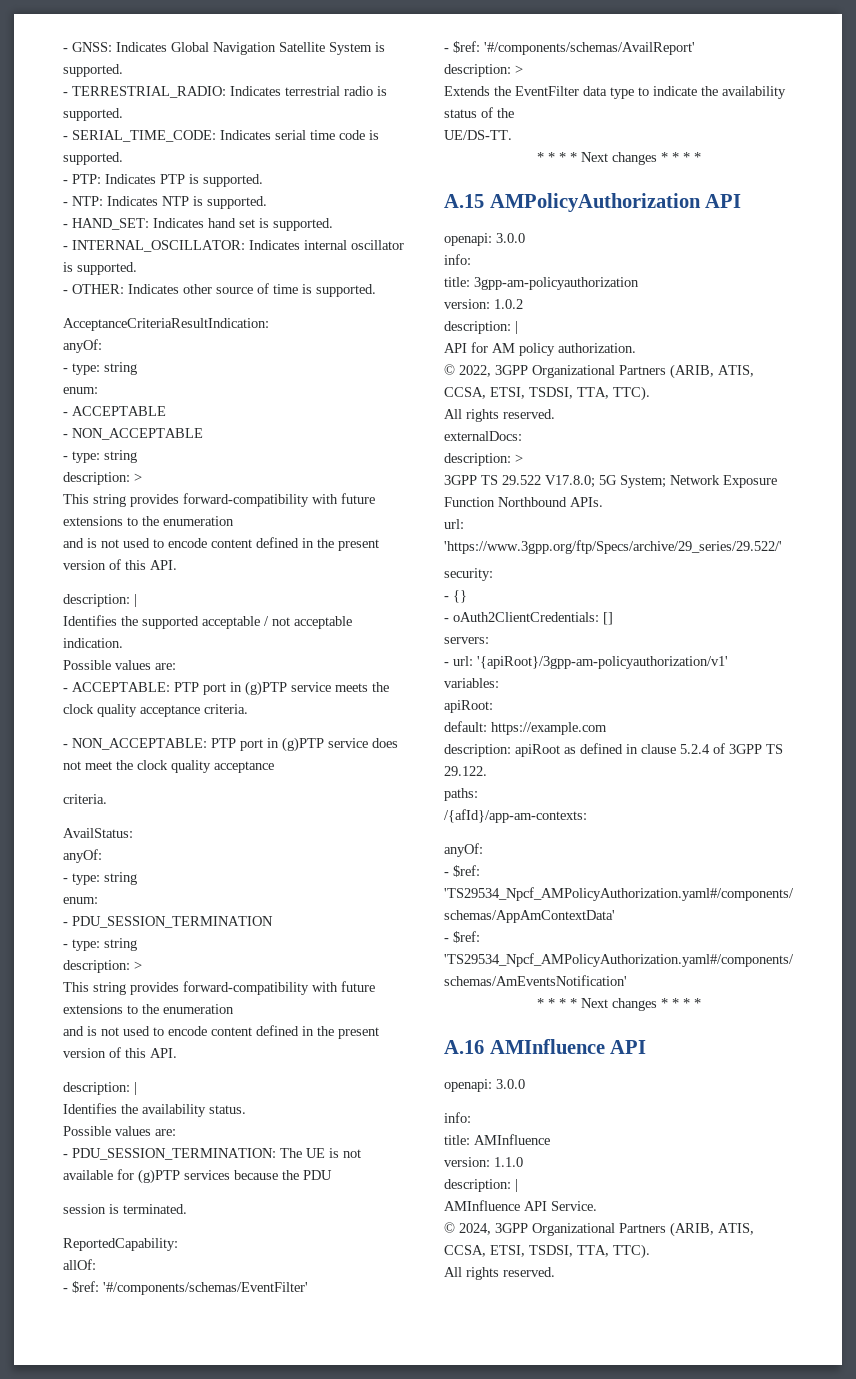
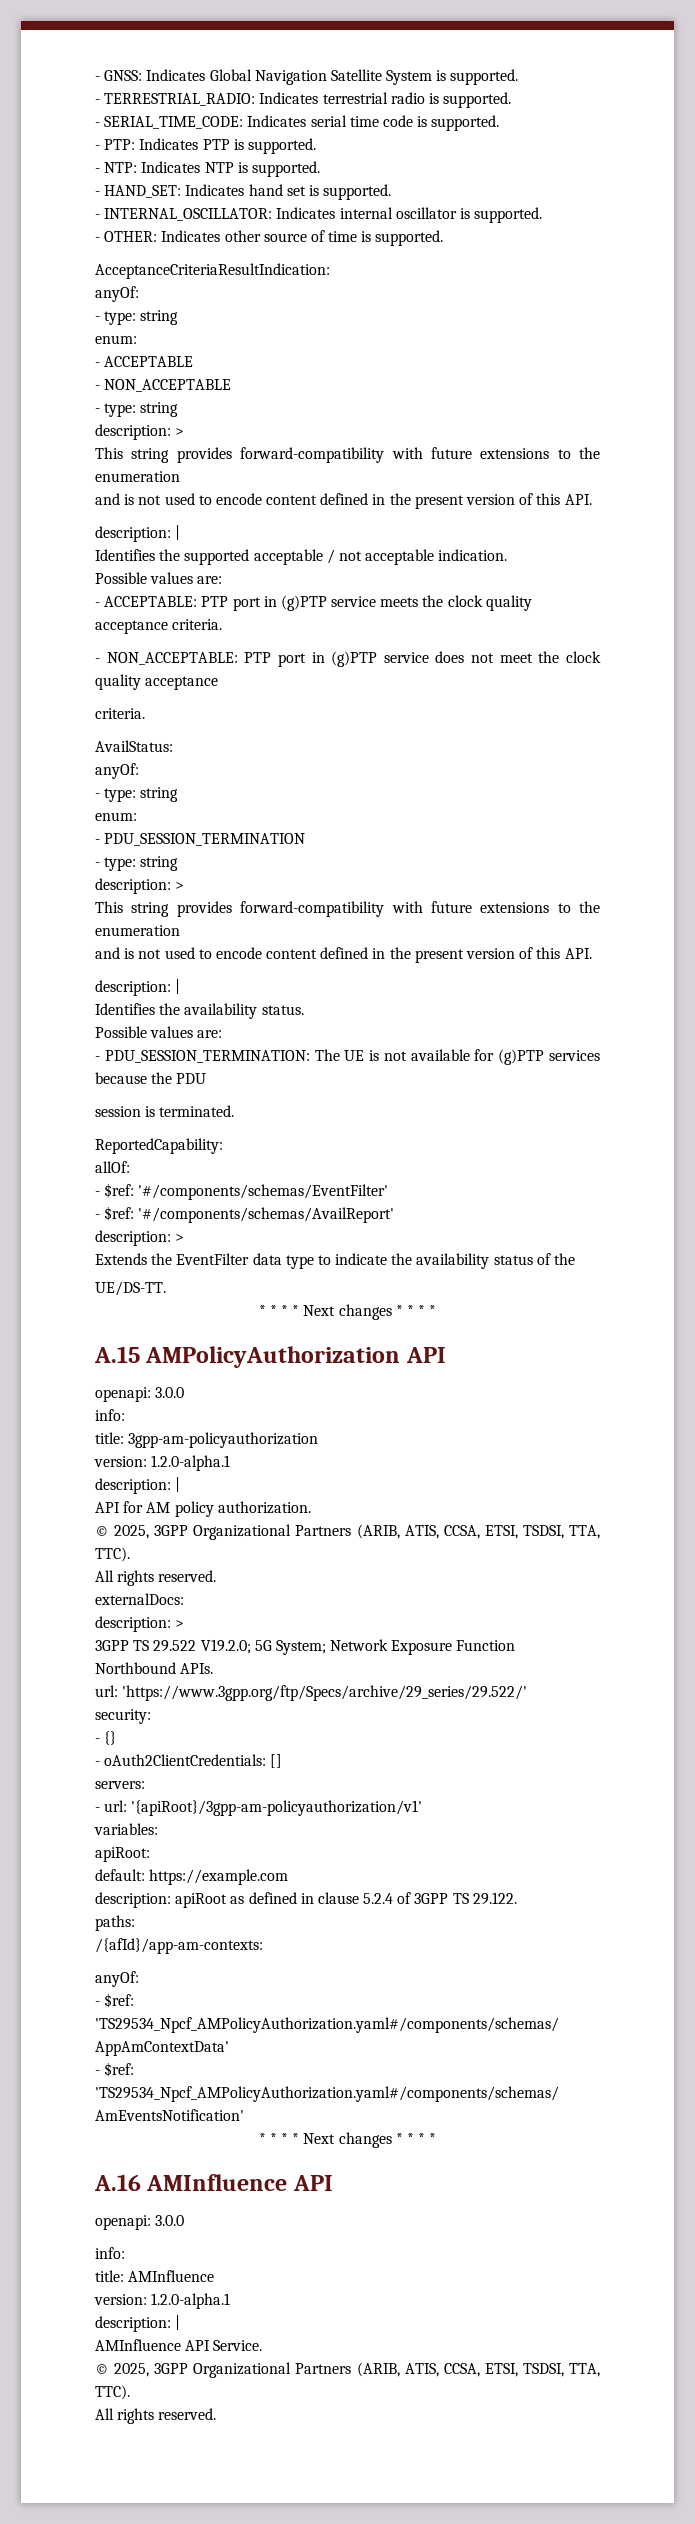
  title: 3gpp-am-policyauthorization
- version: 1.0.2
+ version: 1.2.0-alpha.1
  API for AM policy authorization.
- © 2022, 3GPP Organizational Partners (ARIB, ATIS, CCSA, ETSI, TSDSI, TTA, TTC).
+ © 2025, 3GPP Organizational Partners (ARIB, ATIS, CCSA, ETSI, TSDSI, TTA, TTC).
- 3GPP TS 29.522 V17.8.0; 5G System; Network Exposure Function Northbound APIs.
+ 3GPP TS 29.522 V19.2.0; 5G System; Network Exposure Function Northbound APIs.
  title: AMInfluence
- version: 1.1.0
+ version: 1.2.0-alpha.1
  AMInfluence API Service.
- © 2024, 3GPP Organizational Partners (ARIB, ATIS, CCSA, ETSI, TSDSI, TTA, TTC).
+ © 2025, 3GPP Organizational Partners (ARIB, ATIS, CCSA, ETSI, TSDSI, TTA, TTC).

